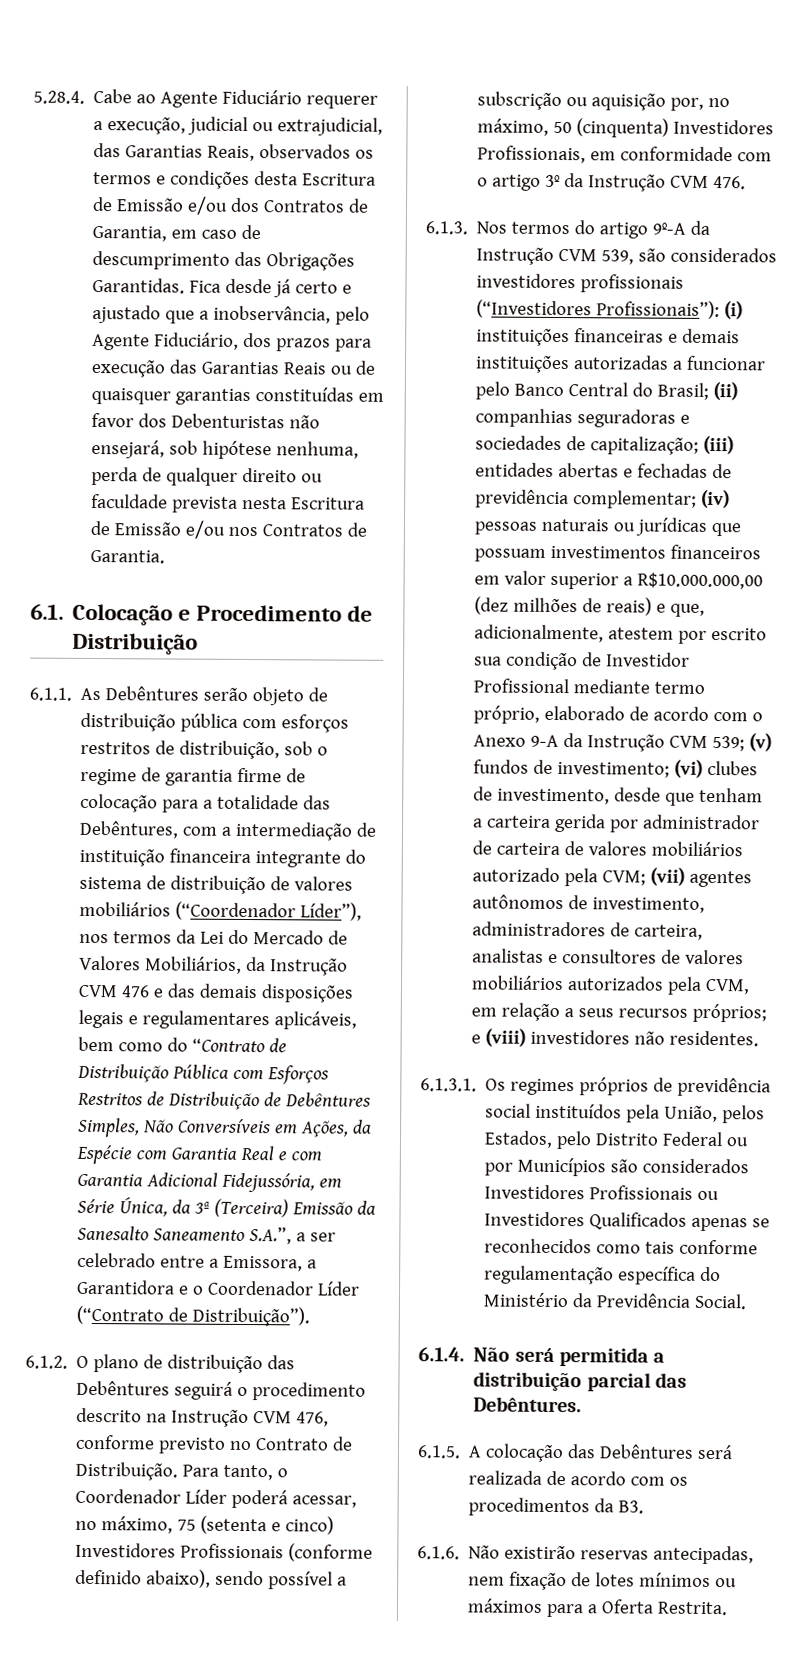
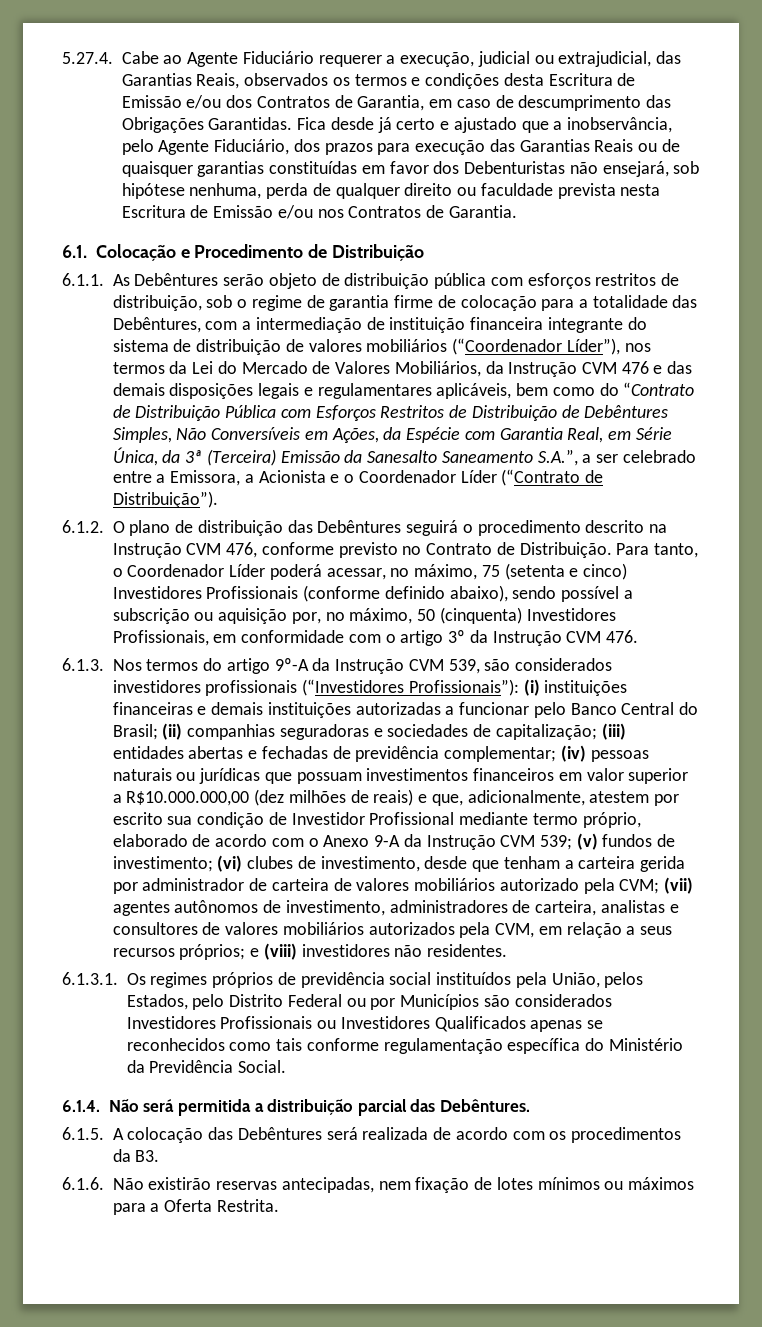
- 5.28.4. Cabe ao Agente Fiduciário requerer a execução, judicial ou extrajudicial, das Garantias Reais, observados os termos e condições desta Escritura de Emissão e/ou dos Contratos de Garantia, em caso de descumprimento das Obrigações Garantidas.
+ 5.27.4. Cabe ao Agente Fiduciário requerer a execução, judicial ou extrajudicial, das Garantias Reais, observados os termos e condições desta Escritura de Emissão e/ou dos Contratos de Garantia, em caso de descumprimento das Obrigações Garantidas.
- 6.1.1. As Debêntures serão objeto de distribuição pública com esforços restritos de distribuição, sob o regime de garantia firme de colocação para a totalidade das Debêntures, com a intermediação de instituição financeira integrante do sistema de distribuição de valores mobiliários (“Coordenador Líder”), nos termos da Lei do Mercado de Valores Mobiliários, da Instrução CVM 476 e das demais disposições legais e regulamentares aplicáveis, bem como do “Contrato de Distribuição Pública com Esforços Restritos de Distribuição de Debêntures Simples, Não Conversíveis em Ações, da Espécie com Garantia Real e com Garantia Adicional Fidejussória, em Série Única, da 3ª (Terceira) Emissão da Sanesalto Saneamento S.A.”, a ser celebrado entre a Emissora, a Garantidora e o Coordenador Líder (“Contrato de Distribuição”).
+ 6.1.1. As Debêntures serão objeto de distribuição pública com esforços restritos de distribuição, sob o regime de garantia firme de colocação para a totalidade das Debêntures, com a intermediação de instituição financeira integrante do sistema de distribuição de valores mobiliários (“Coordenador Líder”), nos termos da Lei do Mercado de Valores Mobiliários, da Instrução CVM 476 e das demais disposições legais e regulamentares aplicáveis, bem como do “Contrato de Distribuição Pública com Esforços Restritos de Distribuição de Debêntures Simples, Não Conversíveis em Ações, da Espécie com Garantia Real, em Série Única, da 3ª (Terceira) Emissão da Sanesalto Saneamento S.A.”, a ser celebrado entre a Emissora, a Acionista e o Coordenador Líder (“Contrato de Distribuição”).

